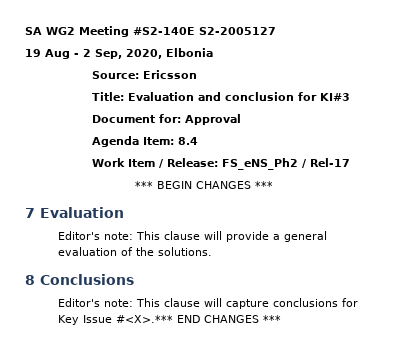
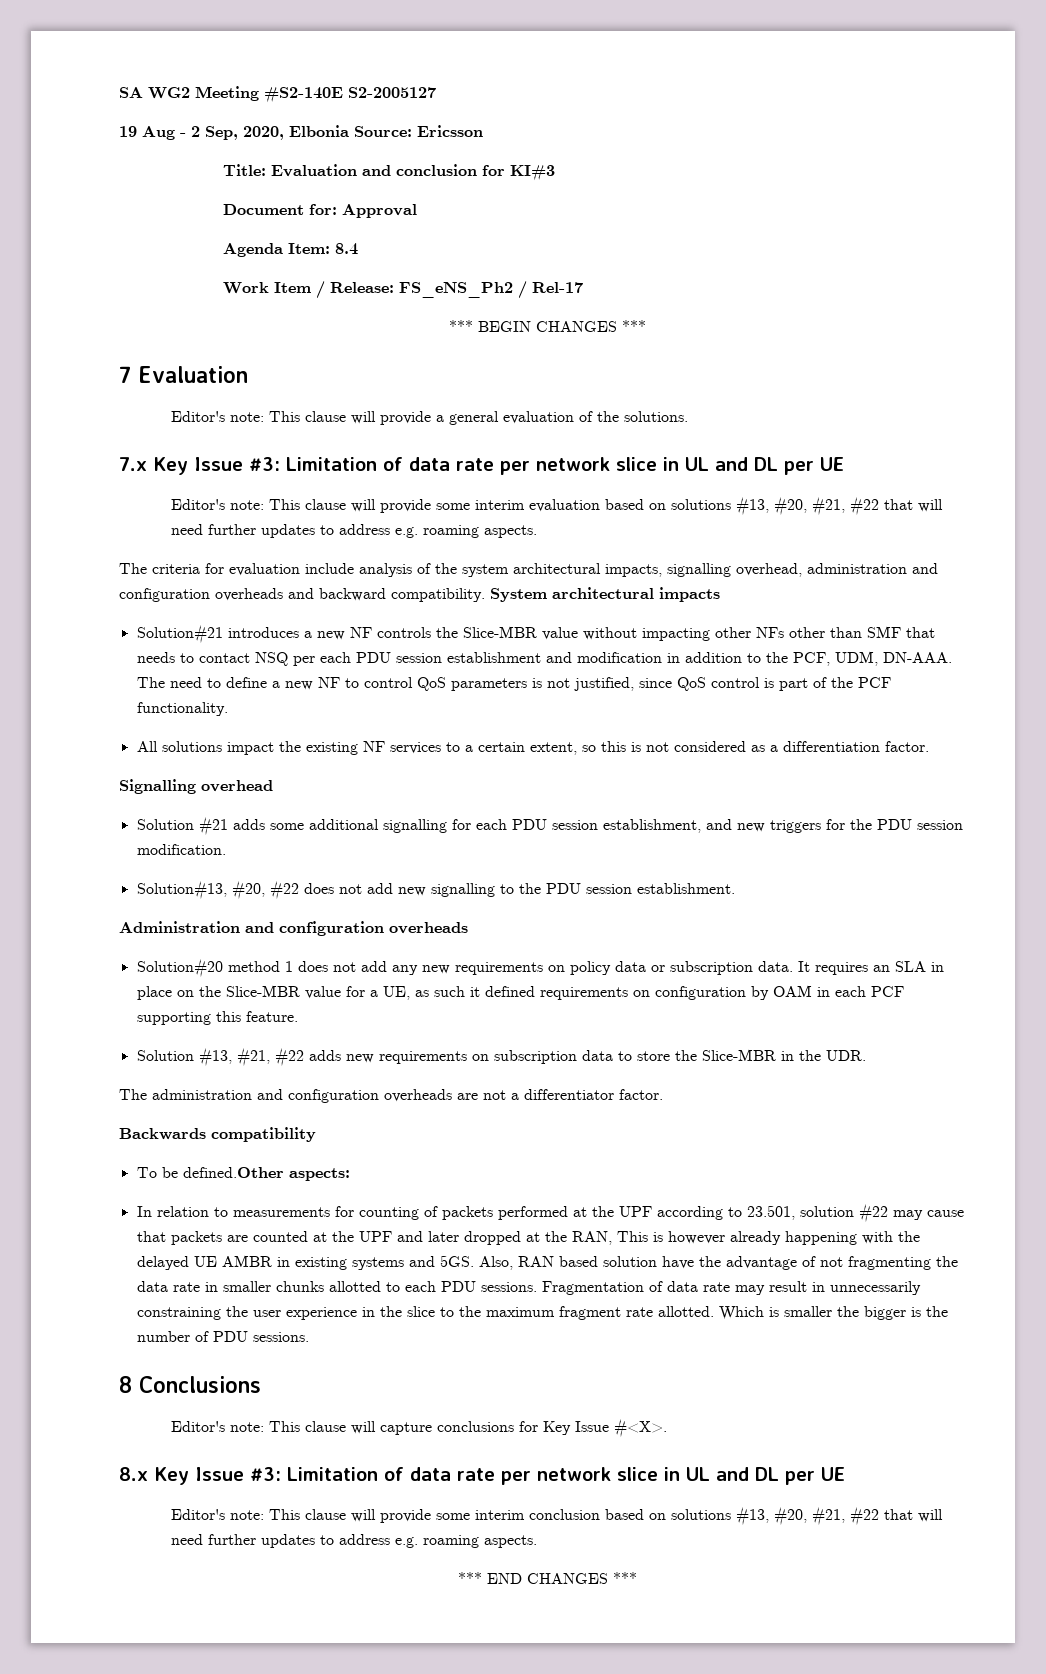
- 19 Aug - 2 Sep, 2020, Elbonia
- Source: Ericsson
+ 19 Aug - 2 Sep, 2020, Elbonia Source: Ericsson
+ 7.x Key Issue #3: Limitation of data rate per network slice in UL and DL per UE
+ Editor's note: This clause will provide some interim evaluation based on solutions #13, #20, #21, #22 that will need further updates to address e.g. roaming aspects.
+ The criteria for evaluation include analysis of the system architectural impacts, signalling overhead, administration and configuration overheads and backward compatibility. System architectural impacts
+ Solution#21 introduces a new NF controls the Slice-MBR value without impacting other NFs other than SMF that needs to contact NSQ per each PDU session establishment and modification in addition to the PCF, UDM, DN-AAA. The need to define a new NF to control QoS parameters is not justified, since QoS control is part of the PCF functionality.
+ All solutions impact the existing NF services to a certain extent, so this is not considered as a differentiation factor.
+ Signalling overhead
+ Solution #21 adds some additional signalling for each PDU session establishment, and new triggers for the PDU session modification.
+ Solution#13, #20, #22 does not add new signalling to the PDU session establishment.
+ Administration and configuration overheads
+ Solution#20 method 1 does not add any new requirements on policy data or subscription data. It requires an SLA in place on the Slice-MBR value for a UE, as such it defined requirements on configuration by OAM in each PCF supporting this feature.
+ Solution #13, #21, #22 adds new requirements on subscription data to store the Slice-MBR in the UDR.
+ The administration and configuration overheads are not a differentiator factor.
+ Backwards compatibility
+ To be defined.Other aspects:
+ In relation to measurements for counting of packets performed at the UPF according to 23.501, solution #22 may cause that packets are counted at the UPF and later dropped at the RAN, This is however already happening with the delayed UE AMBR in existing systems and 5GS. Also, RAN based solution have the advantage of not fragmenting the data rate in smaller chunks allotted to each PDU sessions. Fragmentation of data rate may result in unnecessarily constraining the user experience in the slice to the maximum fragment rate allotted. Which is smaller the bigger is the number of PDU sessions.
- Editor's note: This clause will capture conclusions for Key Issue #<X>.*** END CHANGES ***
+ Editor's note: This clause will capture conclusions for Key Issue #<X>.
+ 8.x Key Issue #3: Limitation of data rate per network slice in UL and DL per UE
+ Editor's note: This clause will provide some interim conclusion based on solutions #13, #20, #21, #22 that will need further updates to address e.g. roaming aspects.
+ *** END CHANGES ***

